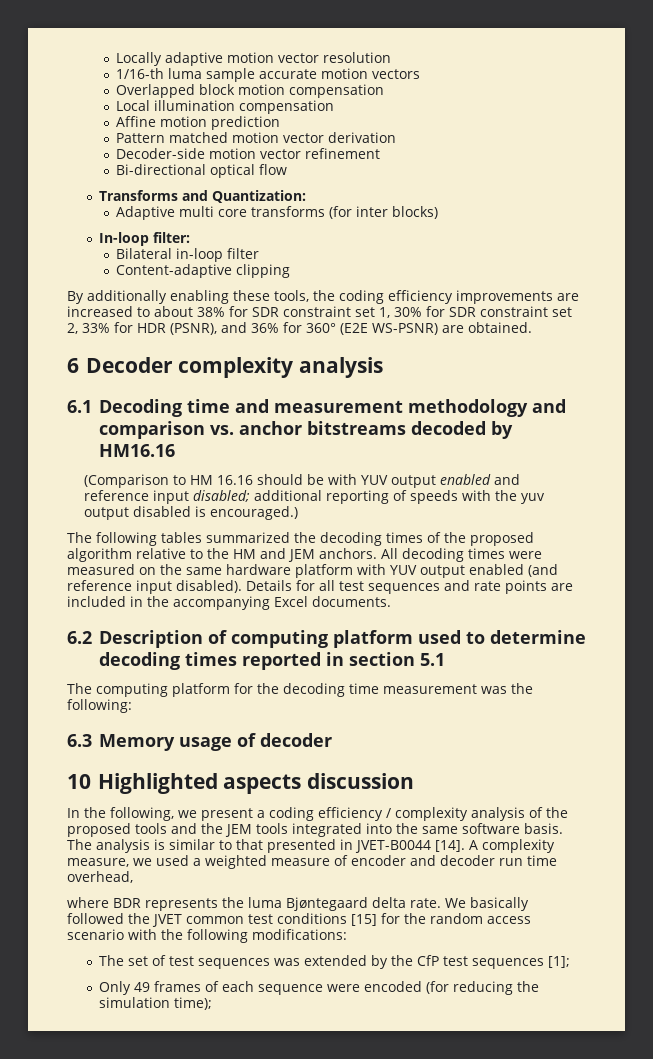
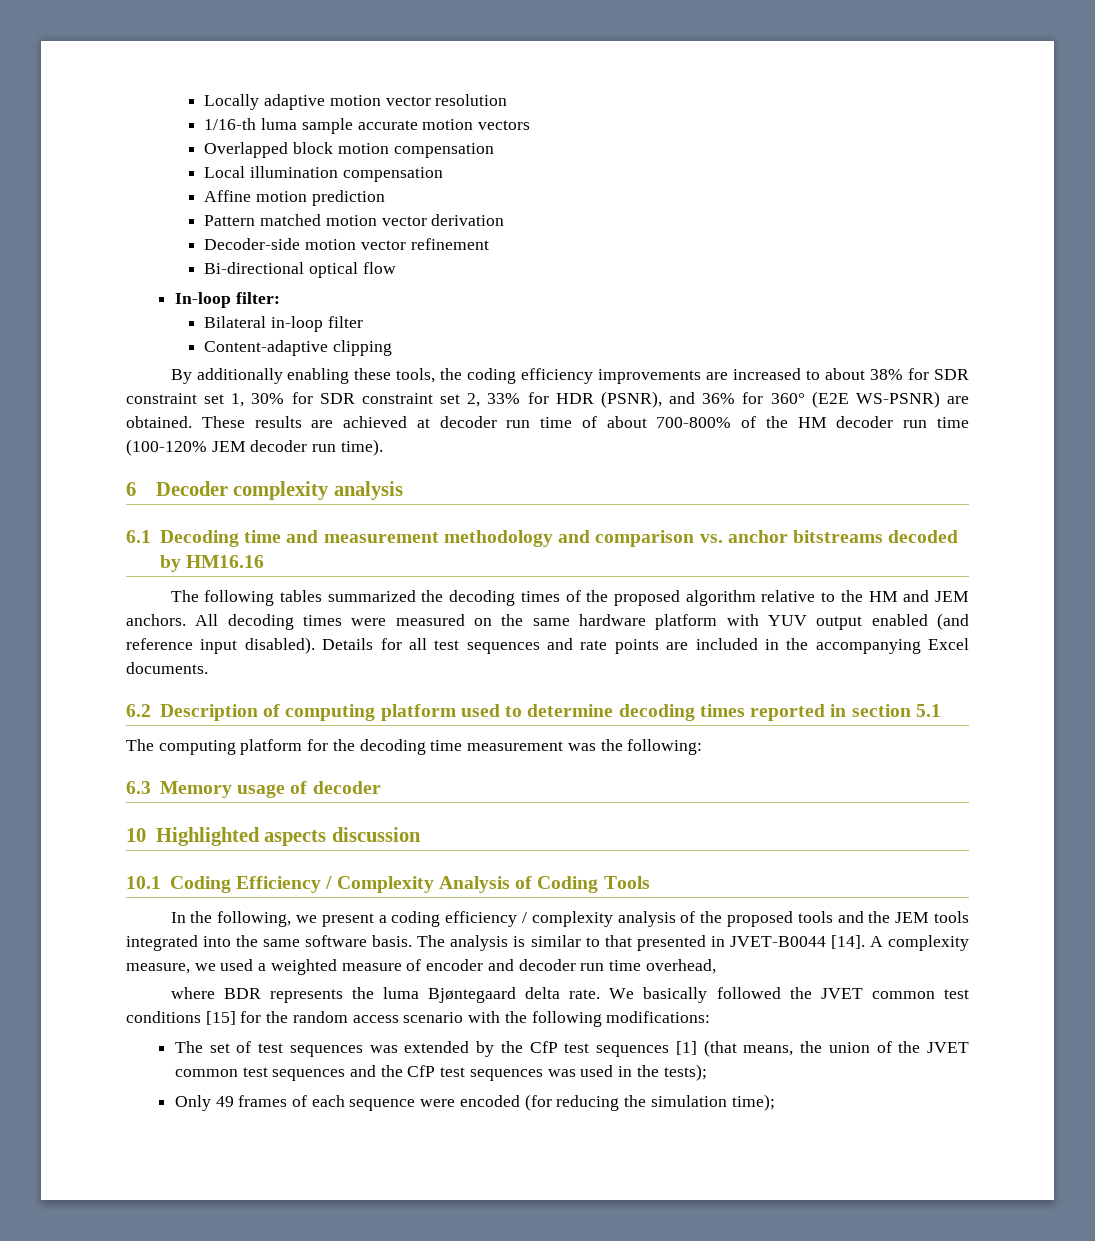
- Transforms and Quantization:
- Adaptive multi core transforms (for inter blocks)
+ These results are achieved at decoder run time of about 700-800% of the HM decoder run time (100-120% JEM decoder run time).
- (Comparison to HM 16.16 should be with YUV output enabled and reference input disabled; additional reporting of speeds with the yuv output disabled is encouraged.)
+ 10.1 Coding Efficiency / Complexity Analysis of Coding Tools
- The set of test sequences was extended by the CfP test sequences [1];
+ The set of test sequences was extended by the CfP test sequences [1] (that means, the union of the JVET common test sequences and the CfP test sequences was used in the tests);

